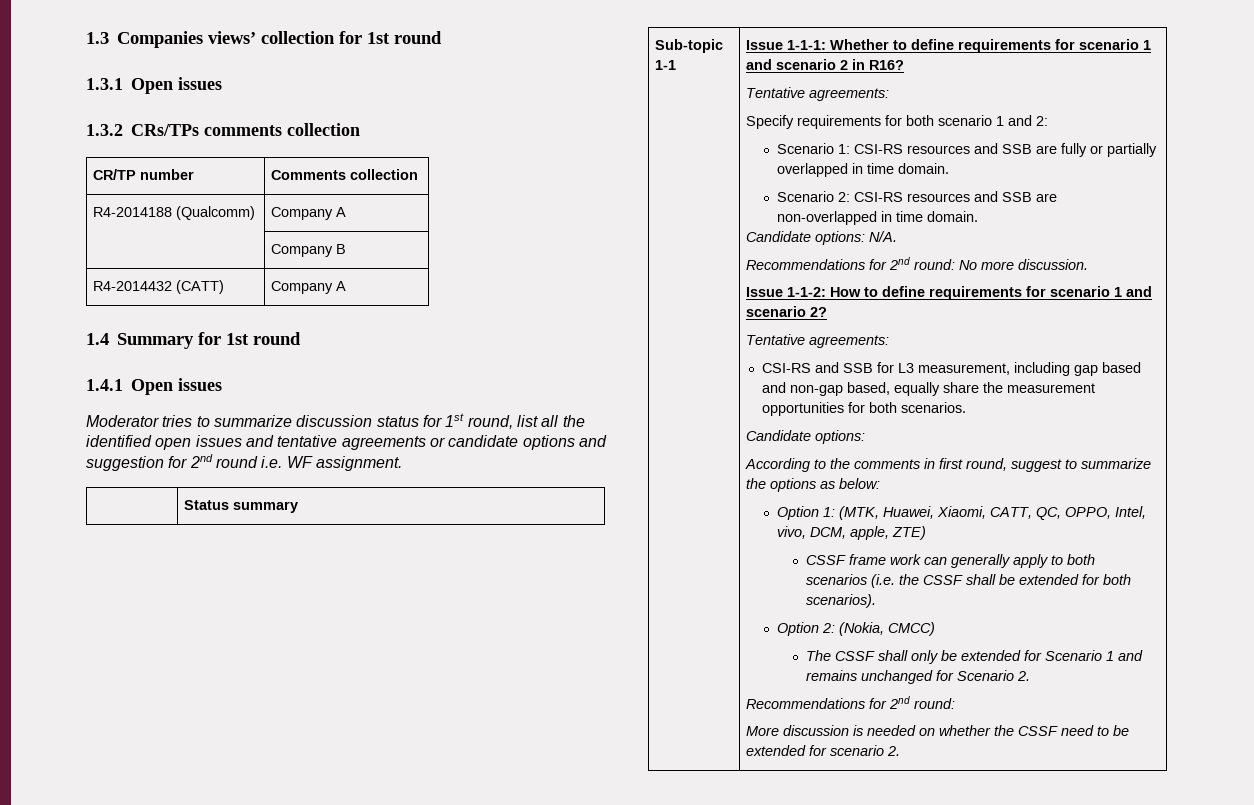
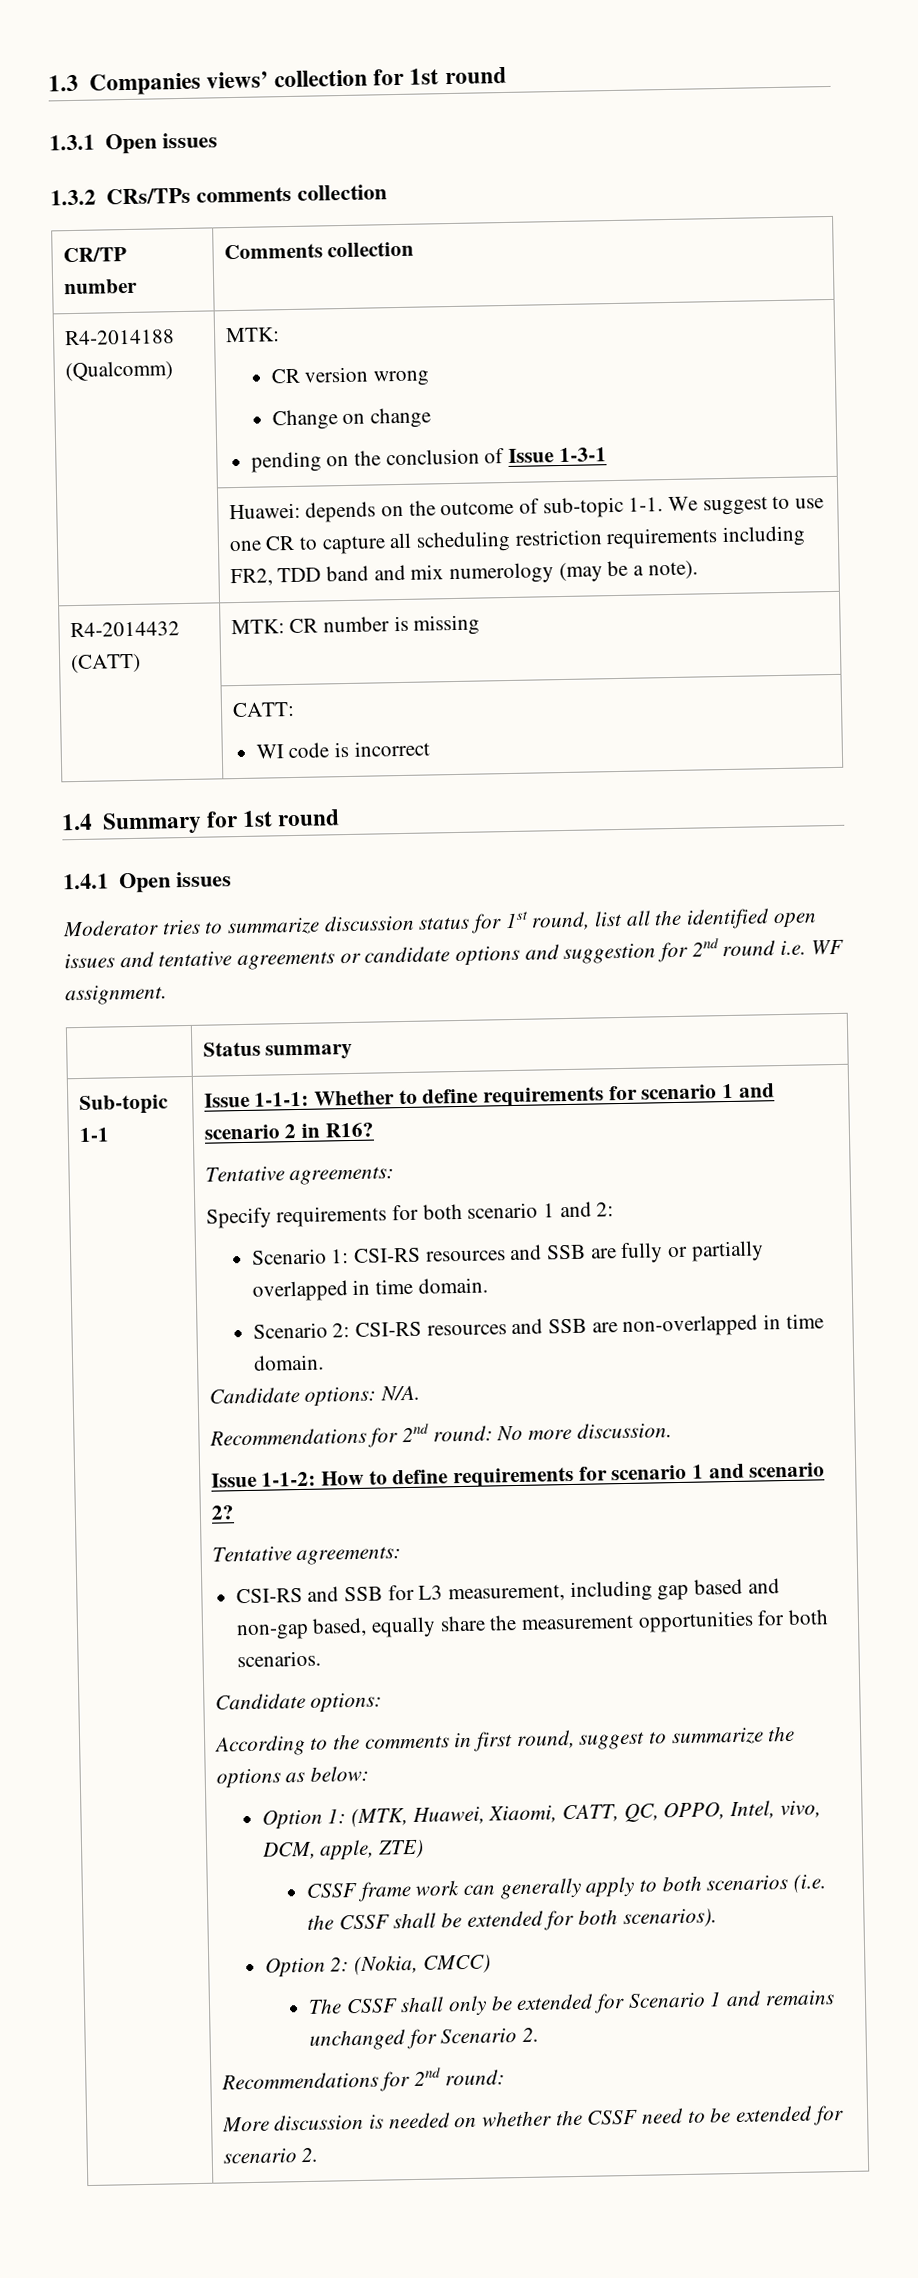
- R4-2014188 (Qualcomm) | Company A
- | Company B
- R4-2014432 (CATT) | Company A
+ R4-2014188 (Qualcomm) | MTK:
+ CR version wrong
+ Change on change
+ pending on the conclusion of Issue 1-3-1
+ | Huawei: depends on the outcome of sub-topic 1-1. We suggest to use one CR to capture all scheduling restriction requirements including FR2, TDD band and mix numerology (may be a note).
+ R4-2014432 (CATT) | MTK: CR number is missing
+ | CATT:
+ WI code is incorrect

